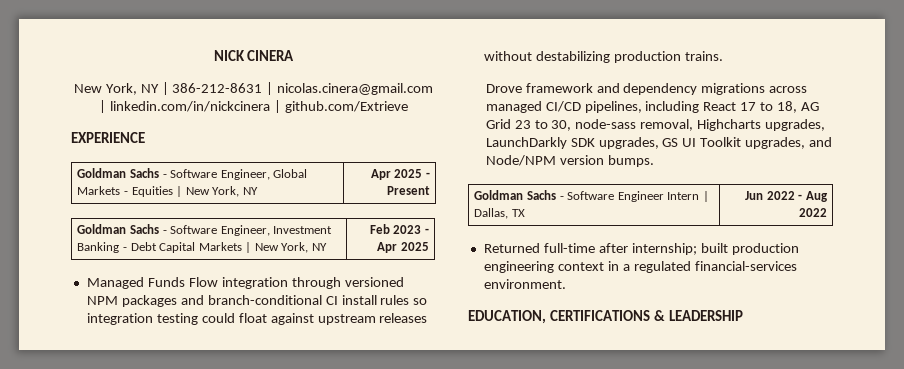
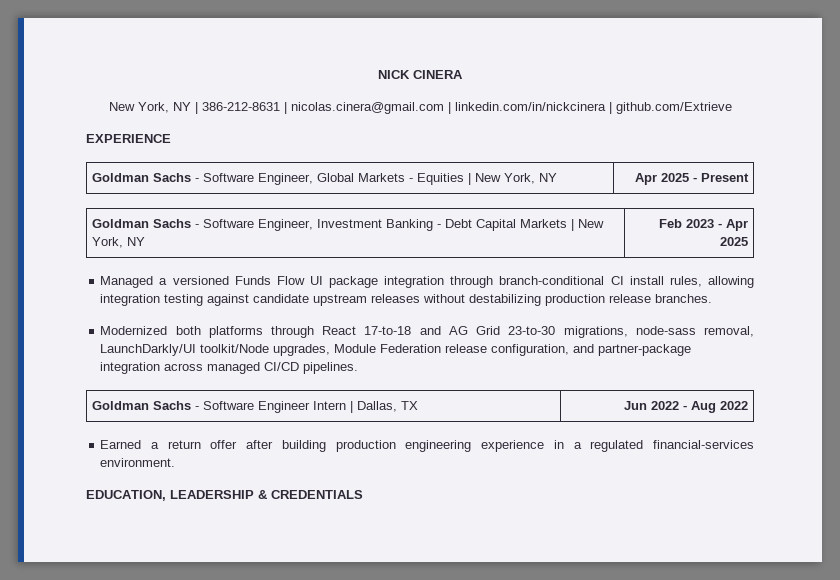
- Managed Funds Flow integration through versioned NPM packages and branch-conditional CI install rules so integration testing could float against upstream releases without destabilizing production trains.
- Drove framework and dependency migrations across managed CI/CD pipelines, including React 17 to 18, AG Grid 23 to 30, node-sass removal, Highcharts upgrades, LaunchDarkly SDK upgrades, GS UI Toolkit upgrades, and Node/NPM version bumps.
+ Managed a versioned Funds Flow UI package integration through branch-conditional CI install rules, allowing integration testing against candidate upstream releases without destabilizing production release branches.
+ Modernized both platforms through React 17-to-18 and AG Grid 23-to-30 migrations, node-sass removal, LaunchDarkly/UI toolkit/Node upgrades, Module Federation release configuration, and partner-package integration across managed CI/CD pipelines.
- Returned full-time after internship; built production engineering context in a regulated financial-services environment.
+ Earned a return offer after building production engineering experience in a regulated financial-services environment.
- EDUCATION, CERTIFICATIONS & LEADERSHIP
+ EDUCATION, LEADERSHIP & CREDENTIALS

